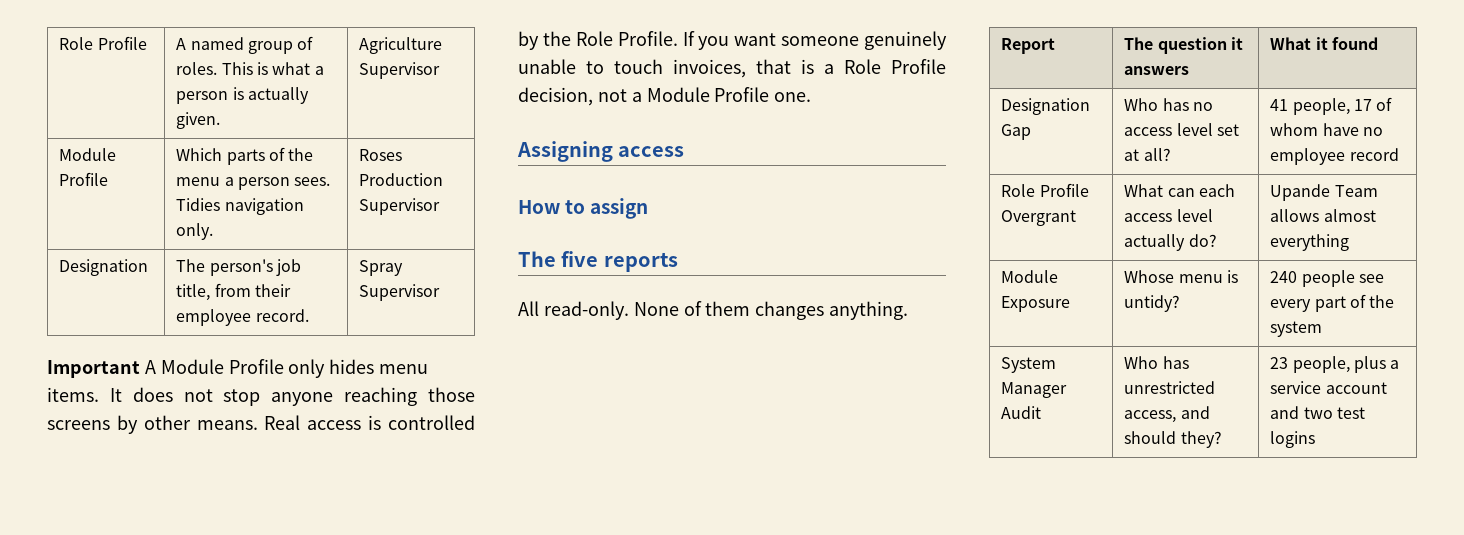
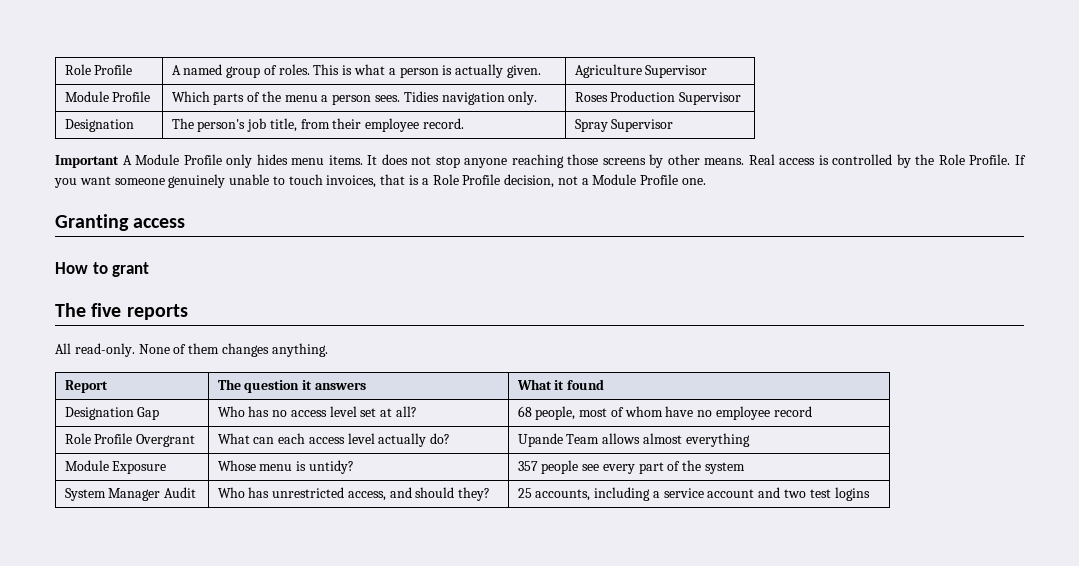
- Assigning access
+ Granting access
- How to assign
+ How to grant
- Designation Gap | Who has no access level set at all? | 41 people, 17 of whom have no employee record
+ Designation Gap | Who has no access level set at all? | 68 people, most of whom have no employee record
- Module Exposure | Whose menu is untidy? | 240 people see every part of the system
+ Module Exposure | Whose menu is untidy? | 357 people see every part of the system
- System Manager Audit | Who has unrestricted access, and should they? | 23 people, plus a service account and two test logins
+ System Manager Audit | Who has unrestricted access, and should they? | 25 accounts, including a service account and two test logins

